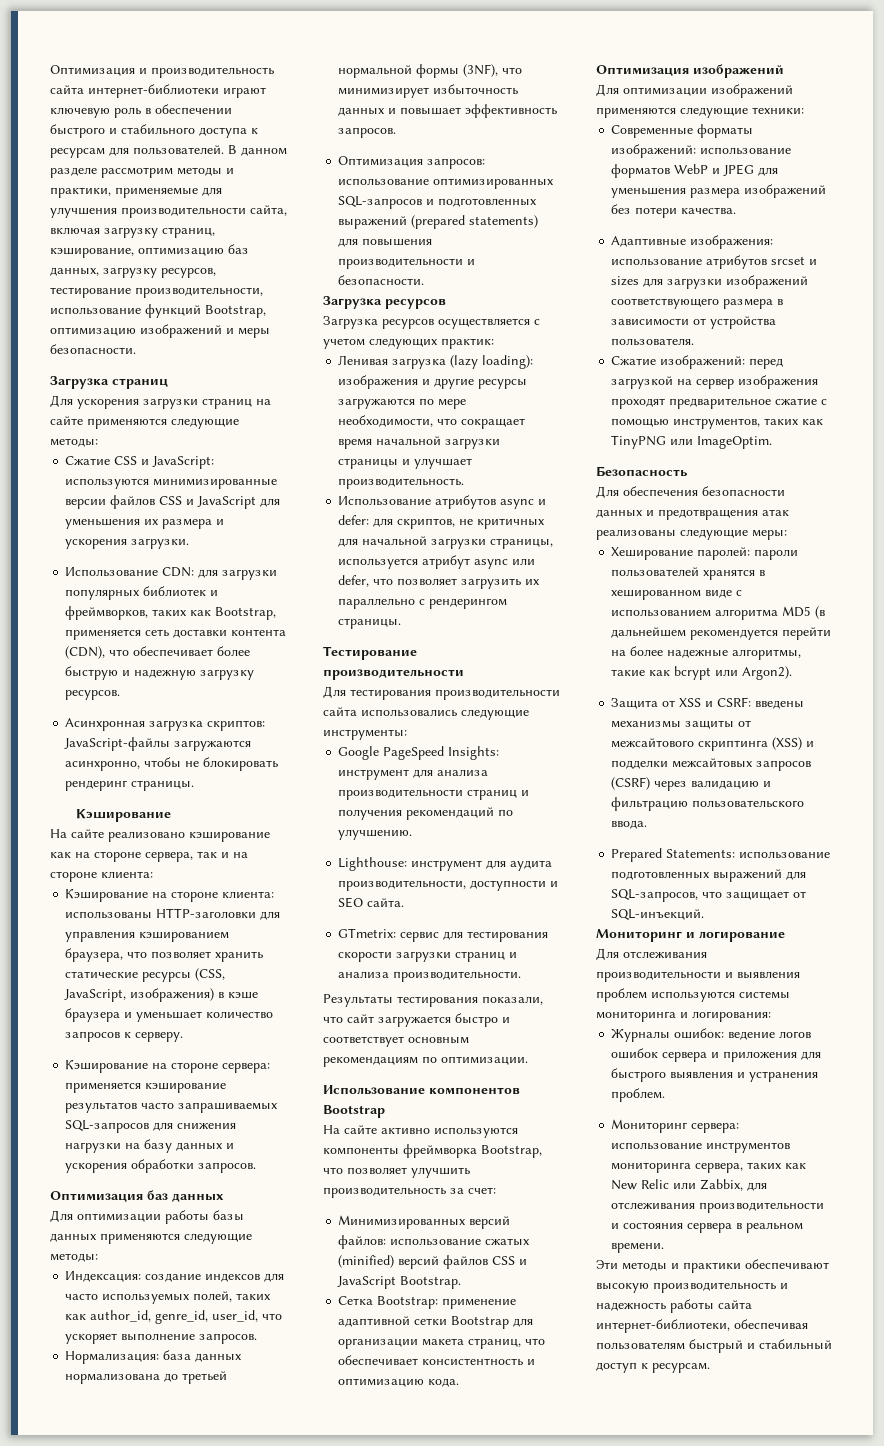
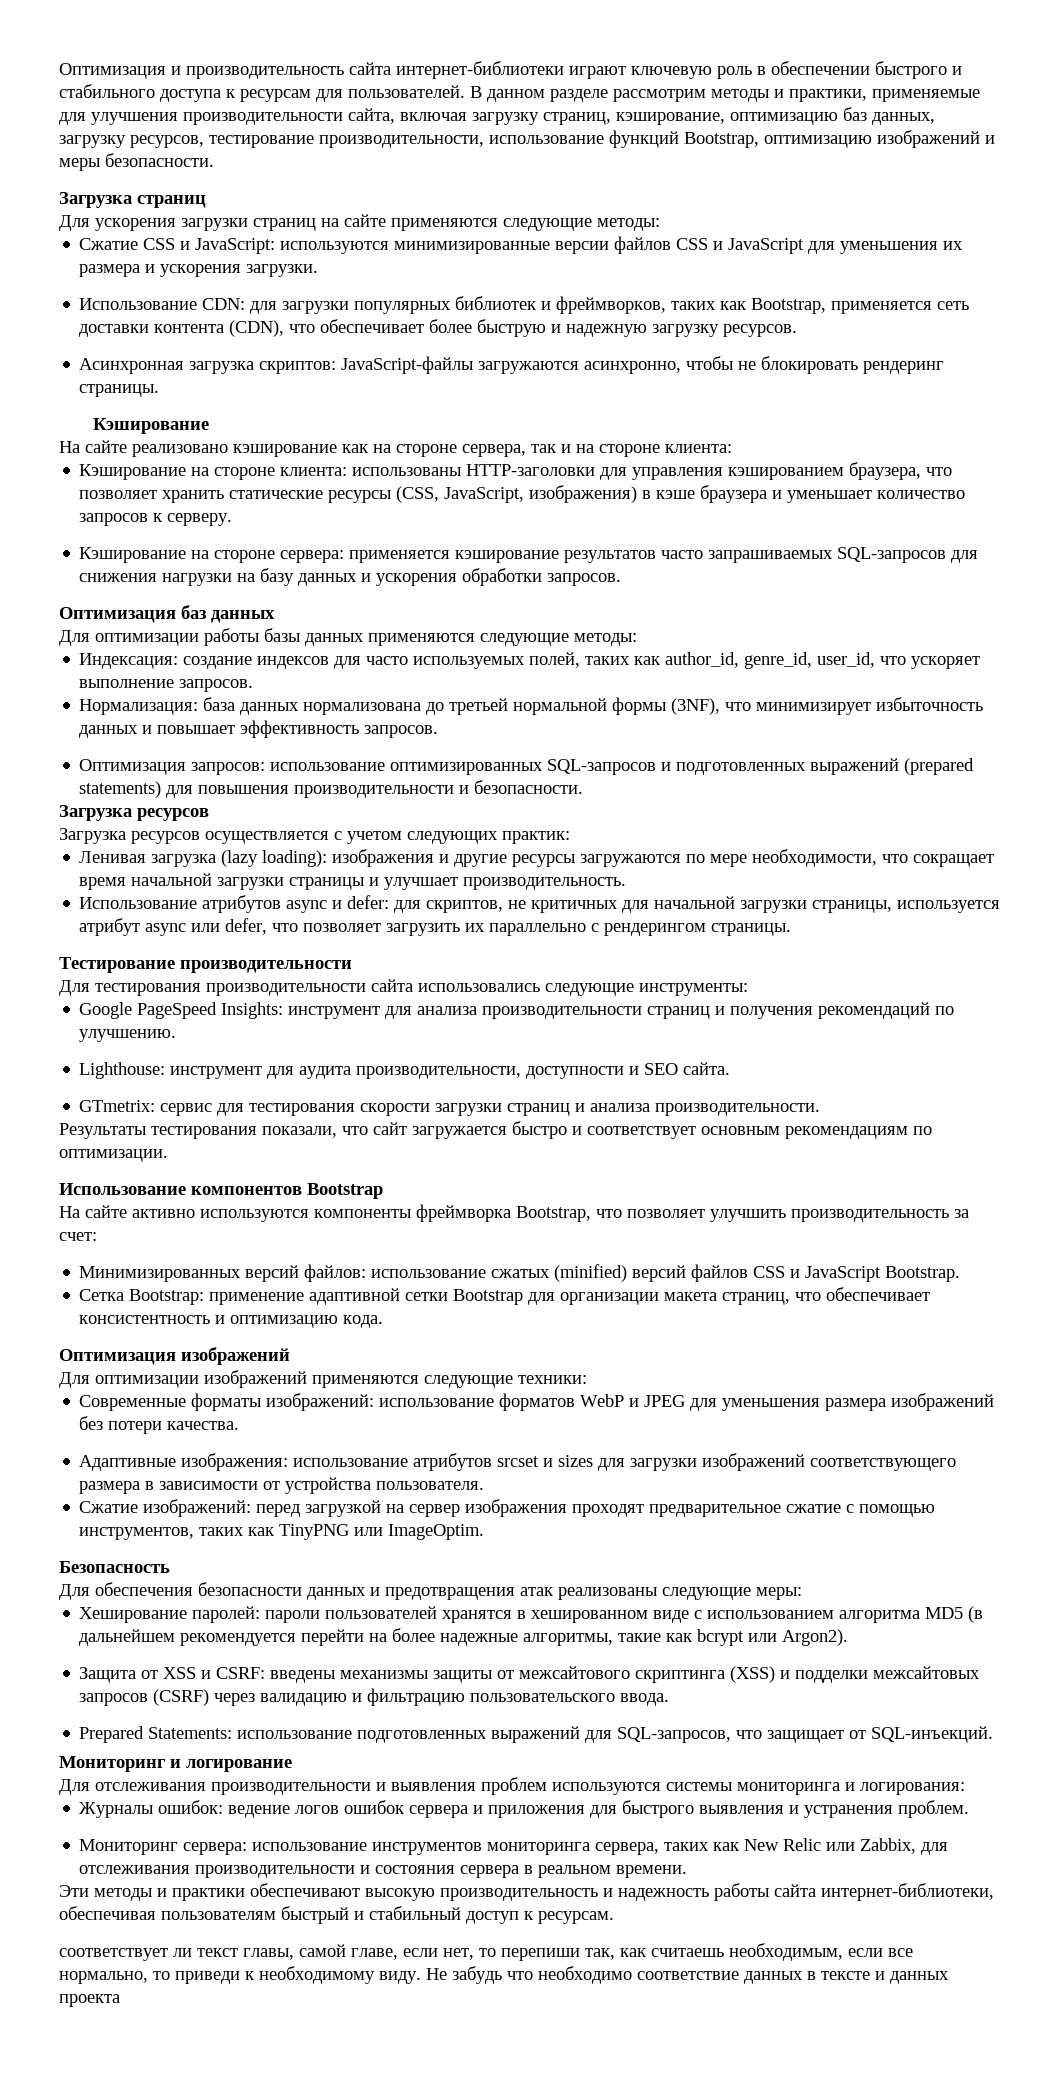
+ соответствует ли текст главы, самой главе, если нет, то перепиши так, как считаешь необходимым, если все нормально, то приведи к необходимому виду. Не забудь что необходимо соответствие данных в тексте и данных проекта

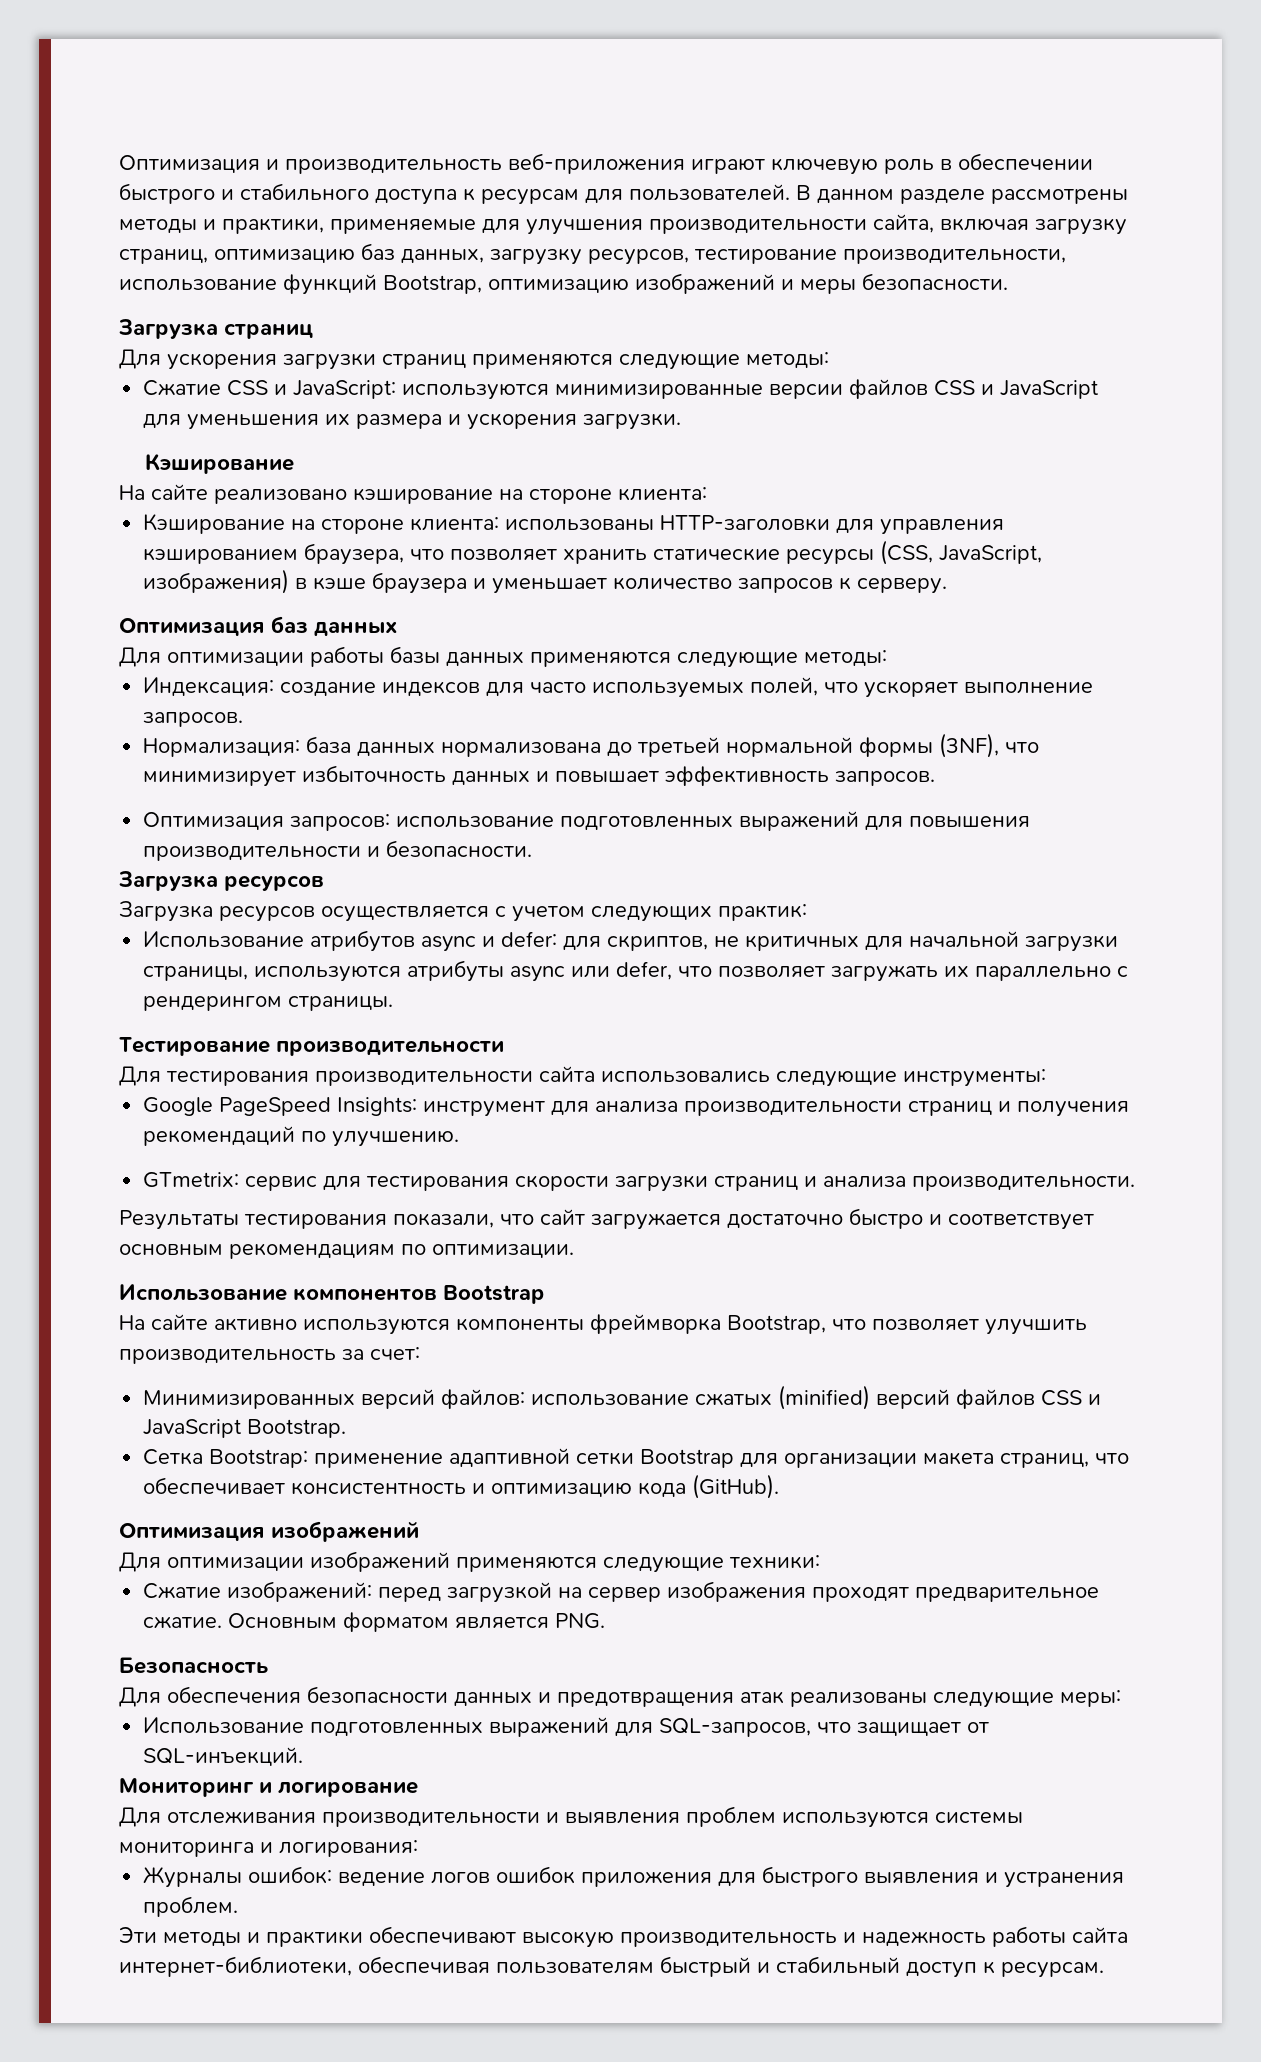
- Оптимизация и производительность сайта интернет-библиотеки играют ключевую роль в обеспечении быстрого и стабильного доступа к ресурсам для пользователей.
+ Оптимизация и производительность веб-приложения играют ключевую роль в обеспечении быстрого и стабильного доступа к ресурсам для пользователей.
- В данном разделе рассмотрим методы и практики, применяемые для улучшения производительности сайта, включая загрузку страниц, кэширование, оптимизацию баз данных, загрузку ресурсов, тестирование производительности, использование функций Bootstrap, оптимизацию изображений и меры безопасности.
+ В данном разделе рассмотрены методы и практики, применяемые для улучшения производительности сайта, включая загрузку страниц, оптимизацию баз данных, загрузку ресурсов, тестирование производительности, использование функций Bootstrap, оптимизацию изображений и меры безопасности.
- Для ускорения загрузки страниц на сайте применяются следующие методы:
+ Для ускорения загрузки страниц применяются следующие методы:
- Использование CDN: для загрузки популярных библиотек и фреймворков, таких как Bootstrap, применяется сеть доставки контента (CDN), что обеспечивает более быструю и надежную загрузку ресурсов.
- Асинхронная загрузка скриптов: JavaScript-файлы загружаются асинхронно, чтобы не блокировать рендеринг страницы.
- На сайте реализовано кэширование как на стороне сервера, так и на стороне клиента:
+ На сайте реализовано кэширование на стороне клиента:
- Кэширование на стороне сервера: применяется кэширование результатов часто запрашиваемых SQL-запросов для снижения нагрузки на базу данных и ускорения обработки запросов.
- Индексация: создание индексов для часто используемых полей, таких как author_id, genre_id, user_id, что ускоряет выполнение запросов.
+ Индексация: создание индексов для часто используемых полей, что ускоряет выполнение запросов.
- Оптимизация запросов: использование оптимизированных SQL-запросов и подготовленных выражений (prepared statements) для повышения производительности и безопасности.
+ Оптимизация запросов: использование подготовленных выражений для повышения производительности и безопасности.
- Ленивая загрузка (lazy loading): изображения и другие ресурсы загружаются по мере необходимости, что сокращает время начальной загрузки страницы и улучшает производительность.
- Использование атрибутов async и defer: для скриптов, не критичных для начальной загрузки страницы, используется атрибут async или defer, что позволяет загрузить их параллельно с рендерингом страницы.
+ Использование атрибутов async и defer: для скриптов, не критичных для начальной загрузки страницы, используются атрибуты async или defer, что позволяет загружать их параллельно с рендерингом страницы.
- Lighthouse: инструмент для аудита производительности, доступности и SEO сайта.
- Результаты тестирования показали, что сайт загружается быстро и соответствует основным рекомендациям по оптимизации.
+ Результаты тестирования показали, что сайт загружается достаточно быстро и соответствует основным рекомендациям по оптимизации.
- Сетка Bootstrap: применение адаптивной сетки Bootstrap для организации макета страниц, что обеспечивает консистентность и оптимизацию кода.
+ Сетка Bootstrap: применение адаптивной сетки Bootstrap для организации макета страниц, что обеспечивает консистентность и оптимизацию кода (GitHub).
- Современные форматы изображений: использование форматов WebP и JPEG для уменьшения размера изображений без потери качества.
- Адаптивные изображения: использование атрибутов srcset и sizes для загрузки изображений соответствующего размера в зависимости от устройства пользователя.
- Сжатие изображений: перед загрузкой на сервер изображения проходят предварительное сжатие с помощью инструментов, таких как TinyPNG или ImageOptim.
+ Сжатие изображений: перед загрузкой на сервер изображения проходят предварительное сжатие. Основным форматом является PNG.
- Хеширование паролей: пароли пользователей хранятся в хешированном виде с использованием алгоритма MD5 (в дальнейшем рекомендуется перейти на более надежные алгоритмы, такие как bcrypt или Argon2).
- Защита от XSS и CSRF: введены механизмы защиты от межсайтового скриптинга (XSS) и подделки межсайтовых запросов (CSRF) через валидацию и фильтрацию пользовательского ввода.
- Prepared Statements: использование подготовленных выражений для SQL-запросов, что защищает от SQL-инъекций.
+ Использование подготовленных выражений для SQL-запросов, что защищает от SQL-инъекций.
- Журналы ошибок: ведение логов ошибок сервера и приложения для быстрого выявления и устранения проблем.
+ Журналы ошибок: ведение логов ошибок приложения для быстрого выявления и устранения проблем.
- Мониторинг сервера: использование инструментов мониторинга сервера, таких как New Relic или Zabbix, для отслеживания производительности и состояния сервера в реальном времени.
- соответствует ли текст главы, самой главе, если нет, то перепиши так, как считаешь необходимым, если все нормально, то приведи к необходимому виду. Не забудь что необходимо соответствие данных в тексте и данных проекта

